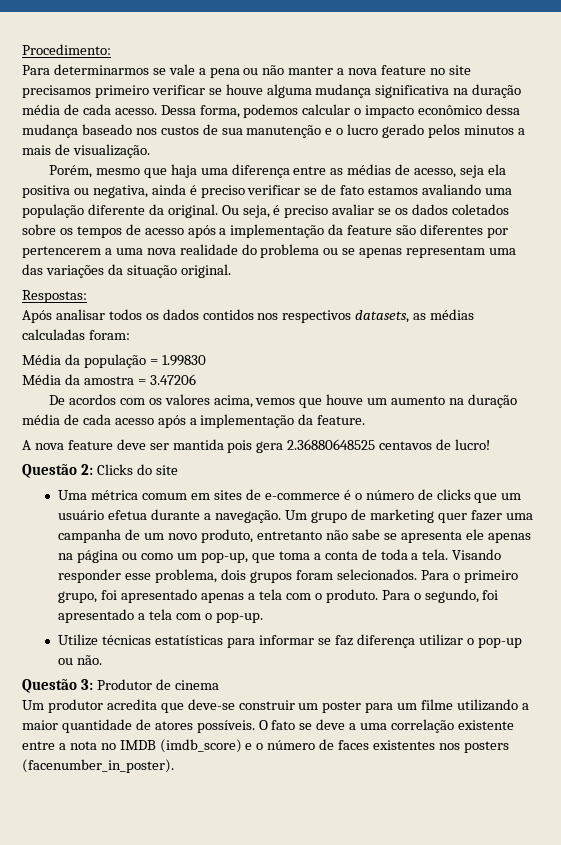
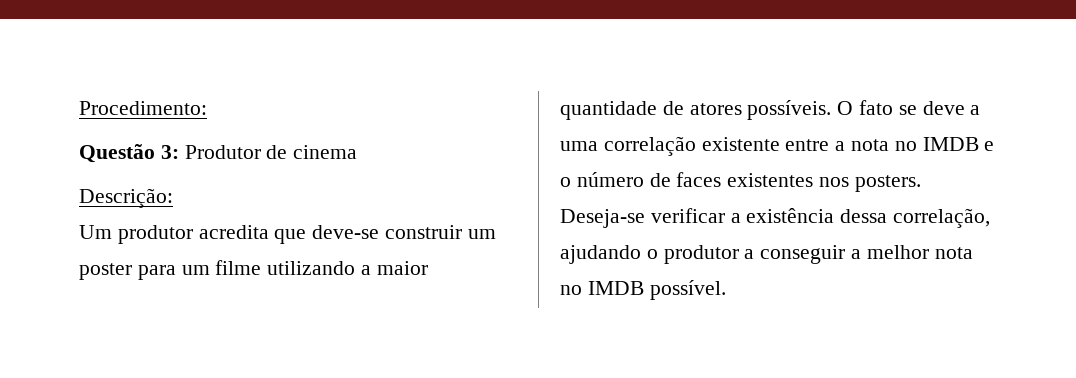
- Para determinarmos se vale a pena ou não manter a nova feature no site precisamos primeiro verificar se houve alguma mudança significativa na duração média de cada acesso. Dessa forma, podemos calcular o impacto econômico dessa mudança baseado nos custos de sua manutenção e o lucro gerado pelos minutos a mais de visualização.
- Porém, mesmo que haja uma diferença entre as médias de acesso, seja ela positiva ou negativa, ainda é preciso verificar se de fato estamos avaliando uma população diferente da original. Ou seja, é preciso avaliar se os dados coletados sobre os tempos de acesso após a implementação da feature são diferentes por pertencerem a uma nova realidade do problema ou se apenas representam uma das variações da situação original.
- Respostas:
- Após analisar todos os dados contidos nos respectivos datasets, as médias calculadas foram:
- Média da população = 1.99830
- Média da amostra = 3.47206
- De acordos com os valores acima, vemos que houve um aumento na duração média de cada acesso após a implementação da feature.
- A nova feature deve ser mantida pois gera 2.36880648525 centavos de lucro!
- Questão 2: Clicks do site
- Uma métrica comum em sites de e-commerce é o número de clicks que um usuário efetua durante a navegação. Um grupo de marketing quer fazer uma campanha de um novo produto, entretanto não sabe se apresenta ele apenas na página ou como um pop-up, que toma a conta de toda a tela. Visando responder esse problema, dois grupos foram selecionados. Para o primeiro grupo, foi apresentado apenas a tela com o produto. Para o segundo, foi apresentado a tela com o pop-up.
- Utilize técnicas estatísticas para informar se faz diferença utilizar o pop-up ou não.
+ Descrição:
- O fato se deve a uma correlação existente entre a nota no IMDB (imdb_score) e o número de faces existentes nos posters (facenumber_in_poster).
+ O fato se deve a uma correlação existente entre a nota no IMDB e o número de faces existentes nos posters. Deseja-se verificar a existência dessa correlação, ajudando o produtor a conseguir a melhor nota no IMDB possível.

